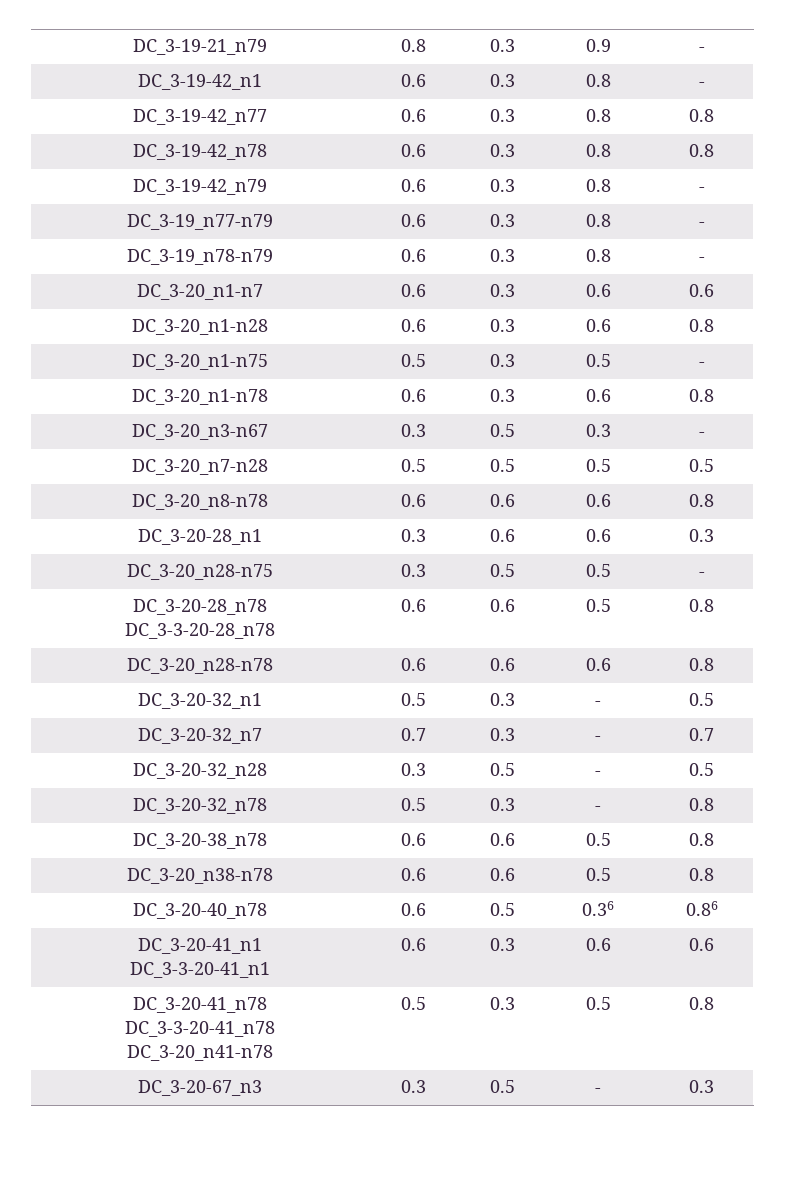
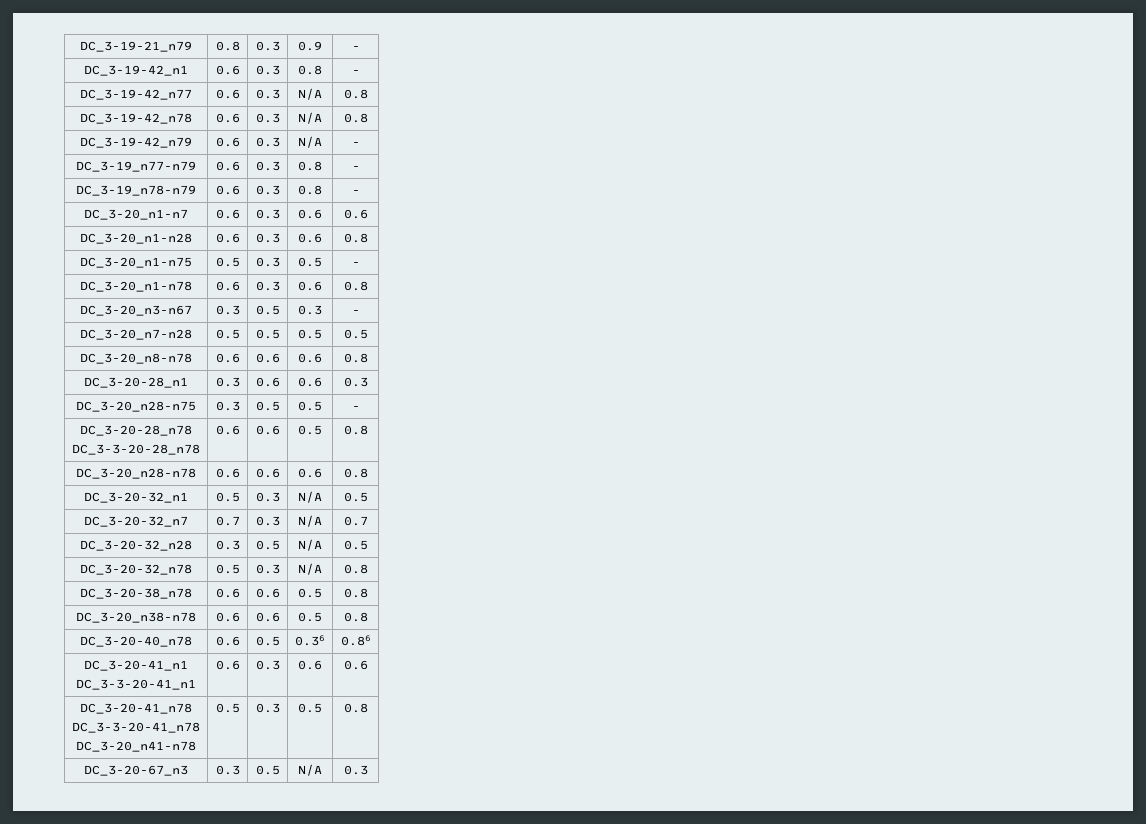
- DC_3-19-42_n77 | 0.6 | 0.3 | 0.8 | 0.8
+ DC_3-19-42_n77 | 0.6 | 0.3 | N/A | 0.8
- DC_3-19-42_n78 | 0.6 | 0.3 | 0.8 | 0.8
+ DC_3-19-42_n78 | 0.6 | 0.3 | N/A | 0.8
- DC_3-19-42_n79 | 0.6 | 0.3 | 0.8 | -
+ DC_3-19-42_n79 | 0.6 | 0.3 | N/A | -
- DC_3-20-32_n1 | 0.5 | 0.3 | - | 0.5
+ DC_3-20-32_n1 | 0.5 | 0.3 | N/A | 0.5
- DC_3-20-32_n7 | 0.7 | 0.3 | - | 0.7
+ DC_3-20-32_n7 | 0.7 | 0.3 | N/A | 0.7
- DC_3-20-32_n28 | 0.3 | 0.5 | - | 0.5
+ DC_3-20-32_n28 | 0.3 | 0.5 | N/A | 0.5
- DC_3-20-32_n78 | 0.5 | 0.3 | - | 0.8
+ DC_3-20-32_n78 | 0.5 | 0.3 | N/A | 0.8
- DC_3-20-67_n3 | 0.3 | 0.5 | - | 0.3
+ DC_3-20-67_n3 | 0.3 | 0.5 | N/A | 0.3

